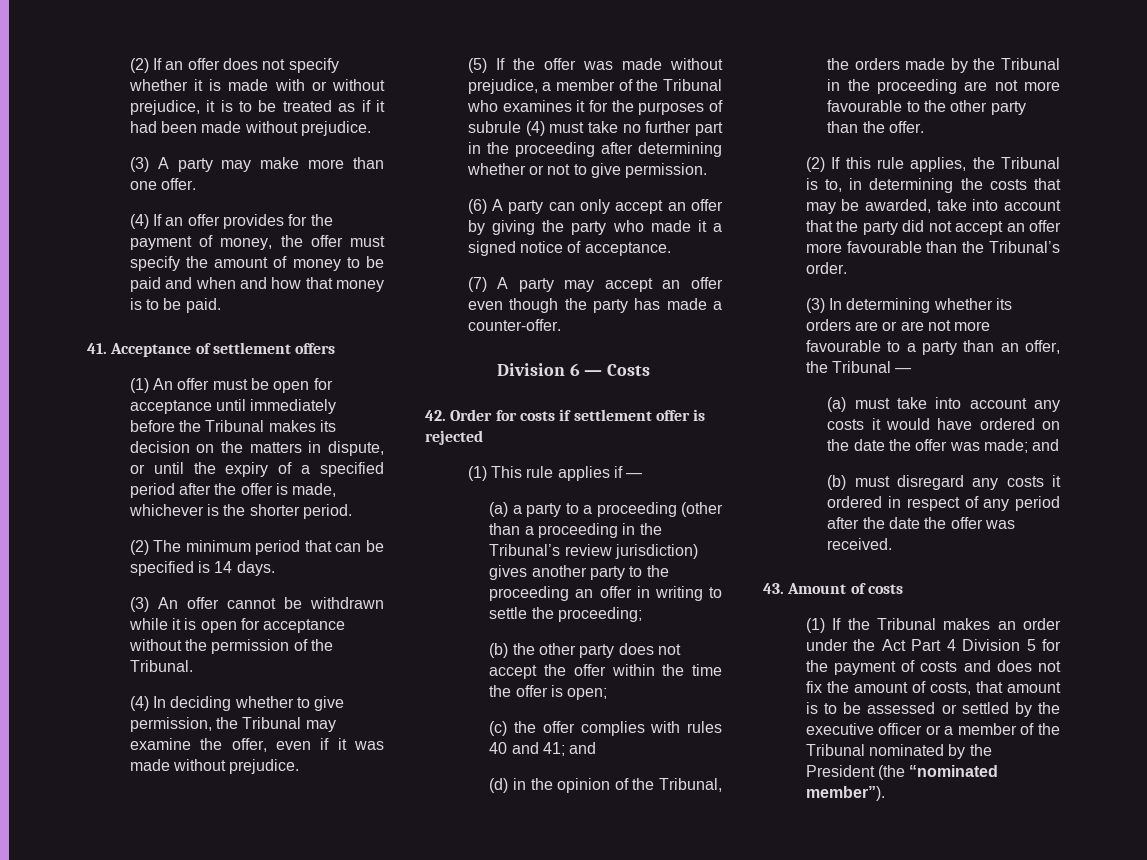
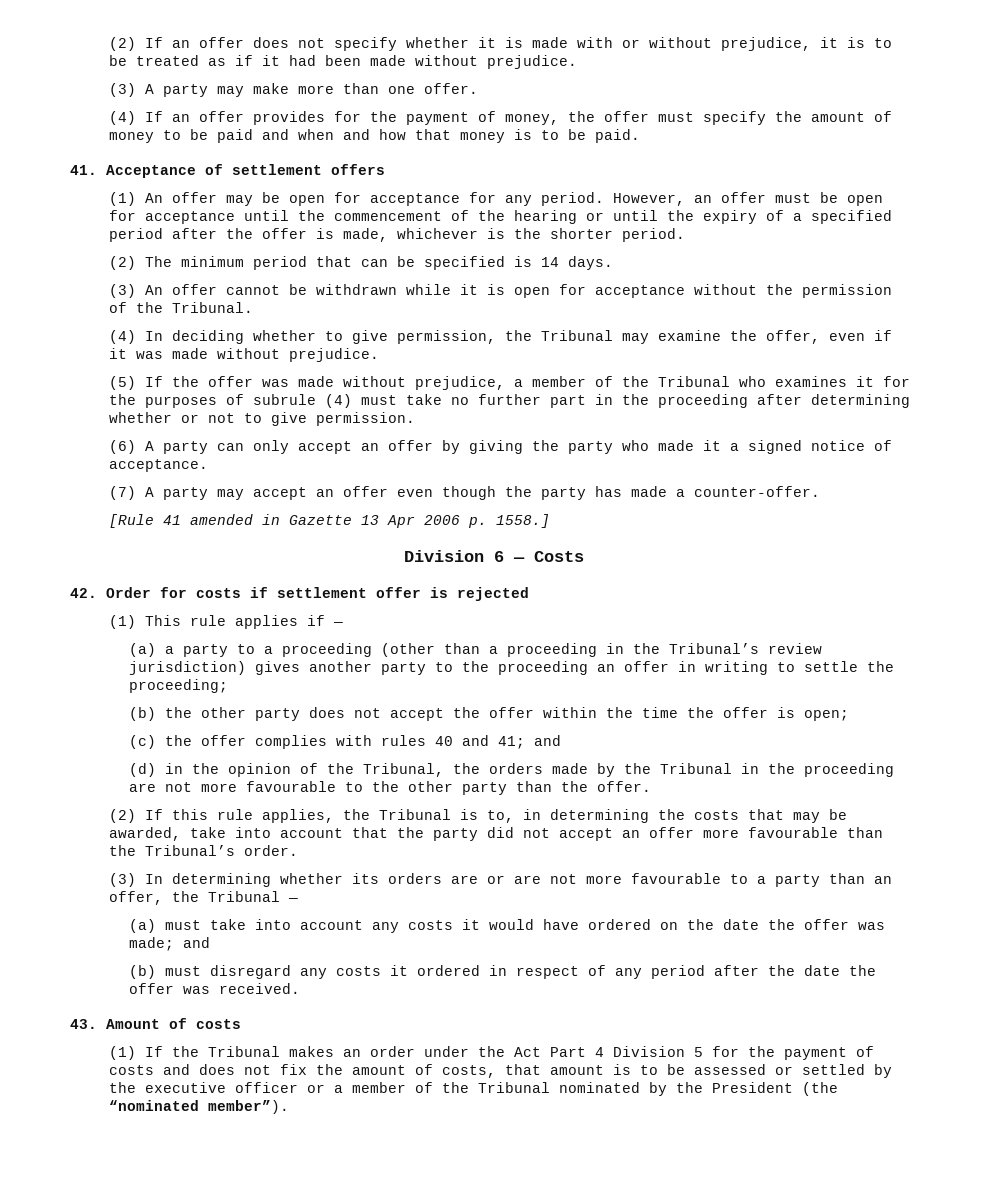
- (1) An offer must be open for acceptance until immediately before the Tribunal makes its decision on the matters in dispute, or until the expiry of a specified period after the offer is made, whichever is the shorter period.
+ (1) An offer may be open for acceptance for any period. However, an offer must be open for acceptance until the commencement of the hearing or until the expiry of a specified period after the offer is made, whichever is the shorter period.
+ [Rule 41 amended in Gazette 13 Apr 2006 p. 1558.]

